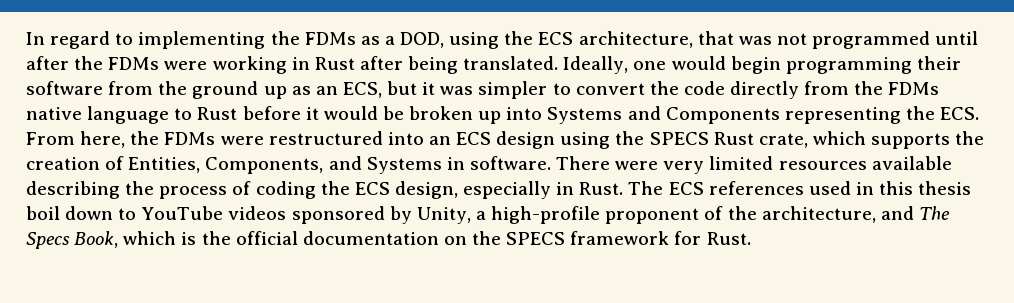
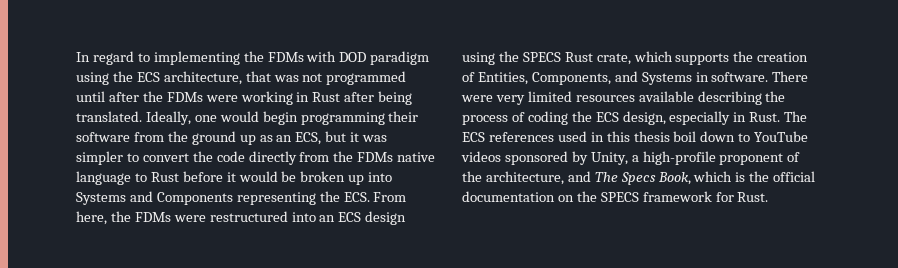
- In regard to implementing the FDMs as a DOD, using the ECS architecture, that was not programmed until after the FDMs were working in Rust after being translated.
+ In regard to implementing the FDMs with DOD paradigm using the ECS architecture, that was not programmed until after the FDMs were working in Rust after being translated.

